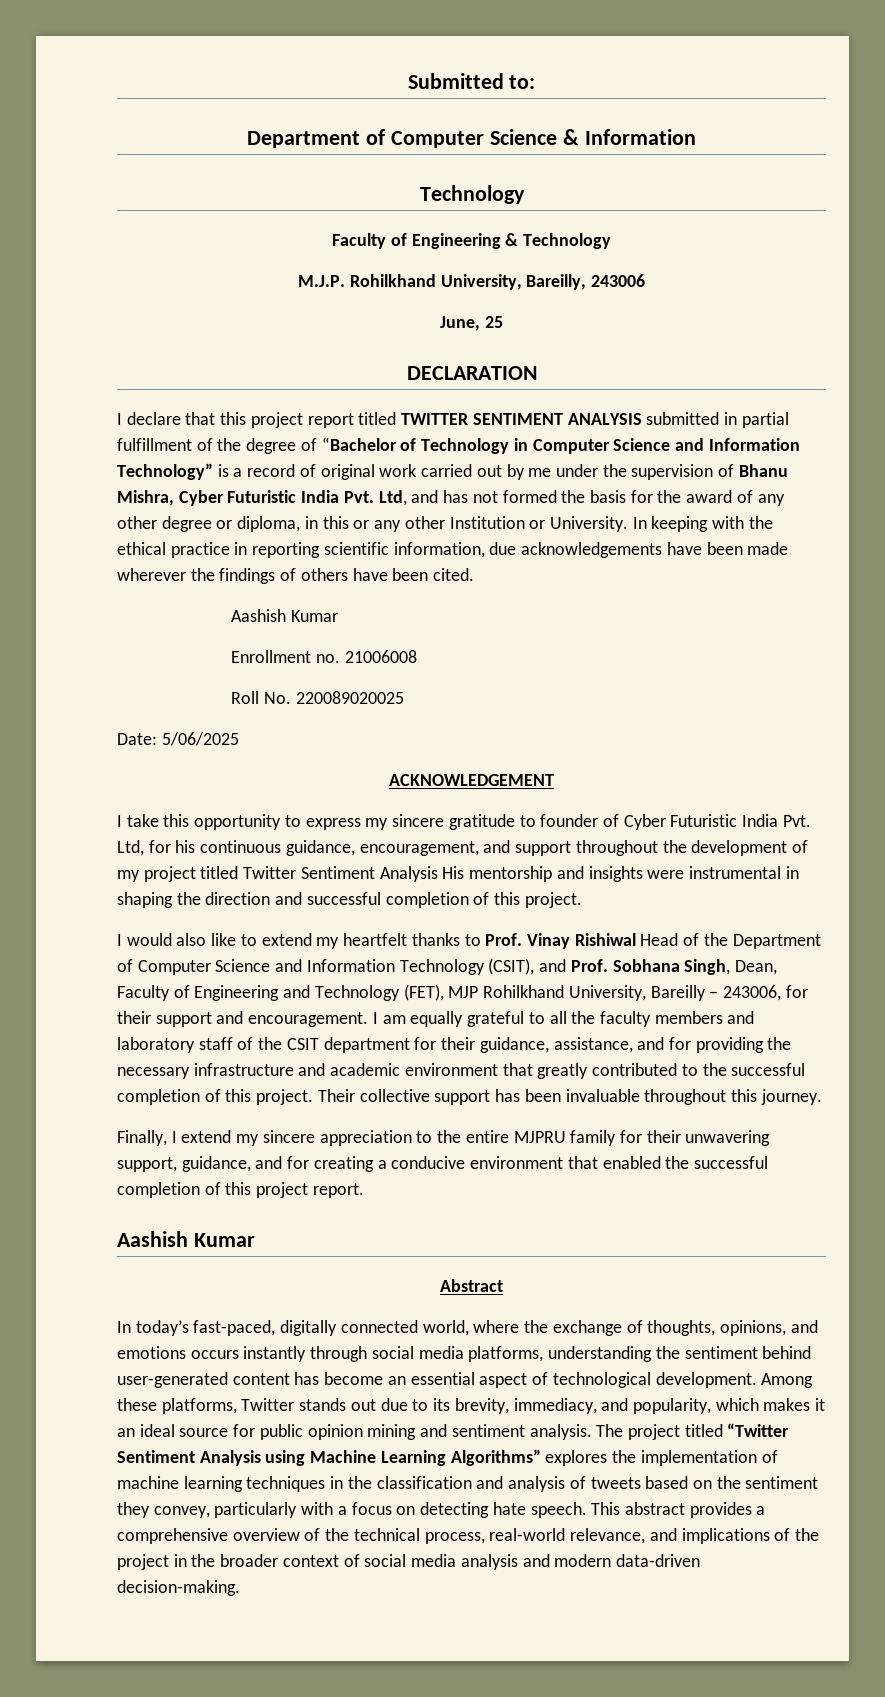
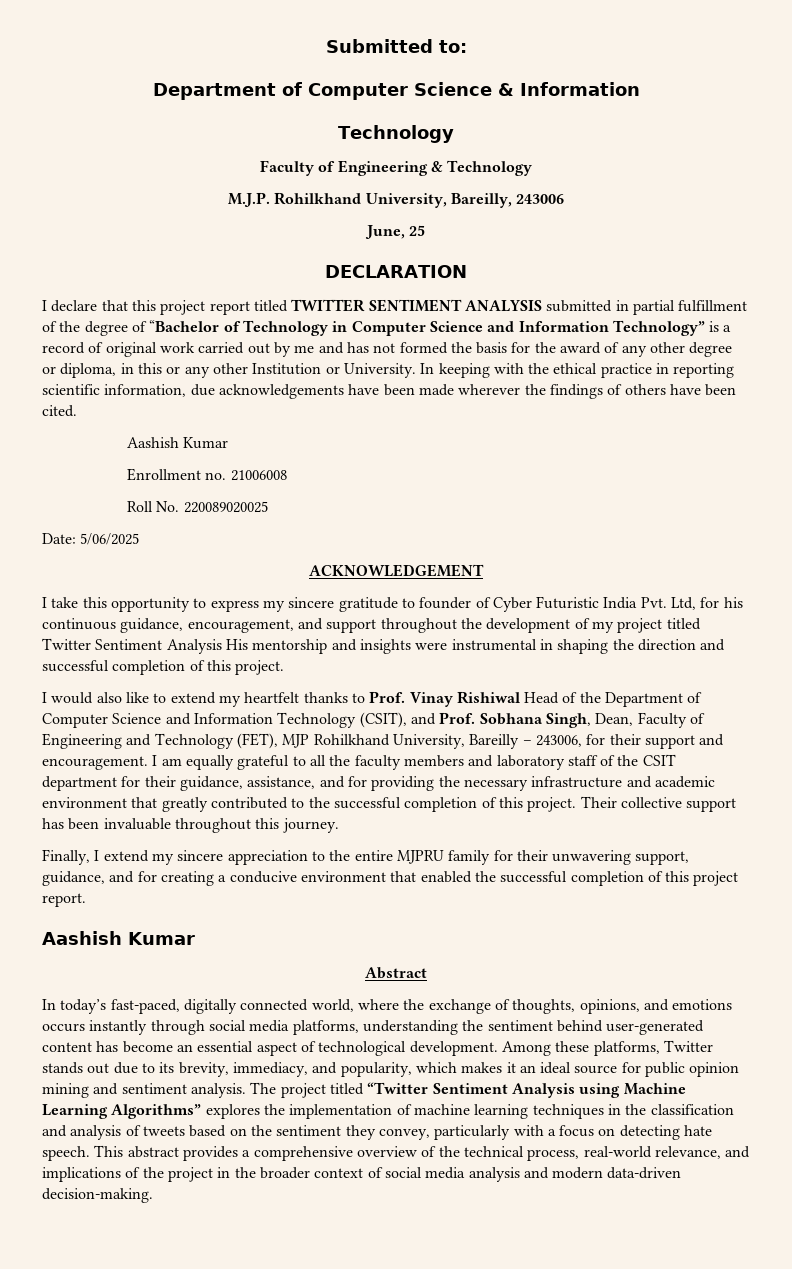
- I declare that this project report titled TWITTER SENTIMENT ANALYSIS submitted in partial fulfillment of the degree of “Bachelor of Technology in Computer Science and Information Technology” is a record of original work carried out by me under the supervision of Bhanu Mishra, Cyber Futuristic India Pvt. Ltd, and has not formed the basis for the award of any other degree or diploma, in this or any other Institution or University.
+ I declare that this project report titled TWITTER SENTIMENT ANALYSIS submitted in partial fulfillment of the degree of “Bachelor of Technology in Computer Science and Information Technology” is a record of original work carried out by me and has not formed the basis for the award of any other degree or diploma, in this or any other Institution or University.

